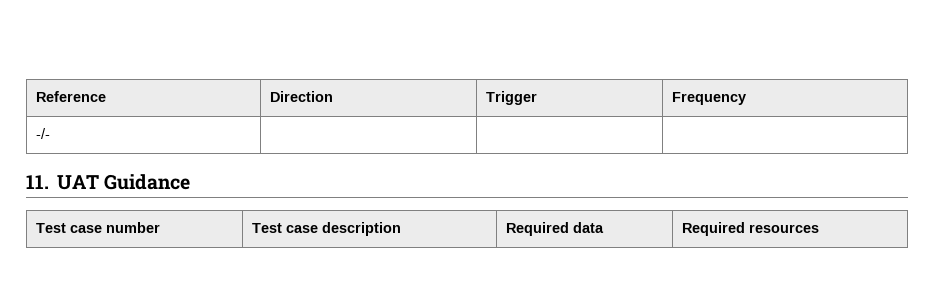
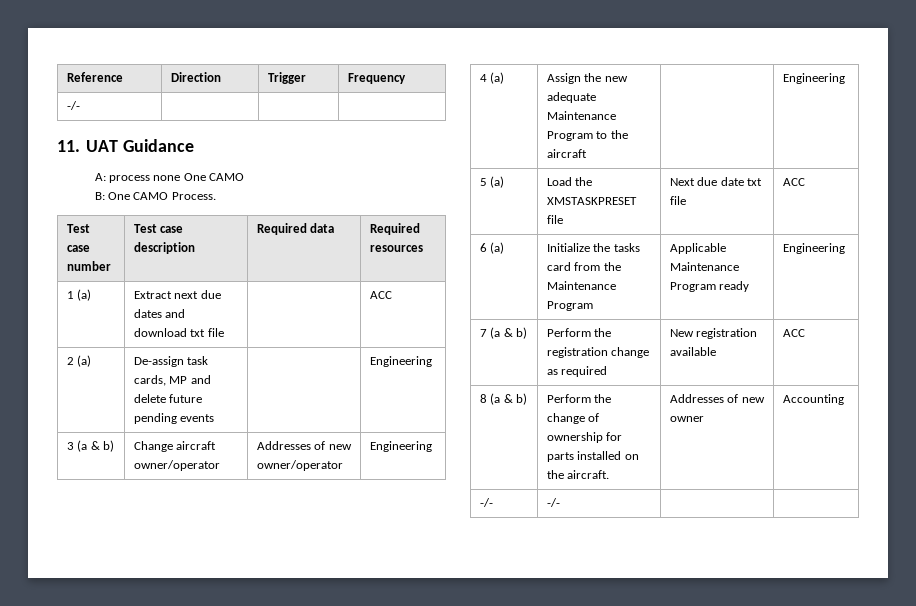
+ A: process none One CAMO
+ B: One CAMO Process.
+ 1 (a) | Extract next due dates and download txt file | | ACC
+ 2 (a) | De-assign task cards, MP and delete future pending events | | Engineering
+ 3 (a & b) | Change aircraft owner/operator | Addresses of new owner/operator | Engineering
+ 4 (a) | Assign the new adequate Maintenance Program to the aircraft | | Engineering
+ 5 (a) | Load the XMSTASKPRESET file | Next due date txt file | ACC
+ 6 (a) | Initialize the tasks card from the Maintenance Program | Applicable Maintenance Program ready | Engineering
+ 7 (a & b) | Perform the registration change as required | New registration available | ACC
+ 8 (a & b) | Perform the change of ownership for parts installed on the aircraft. | Addresses of new owner | Accounting
+ -/- | -/- | |

